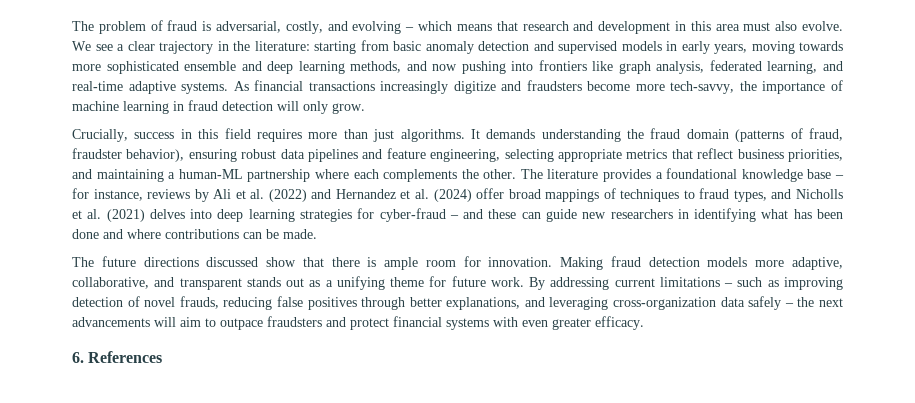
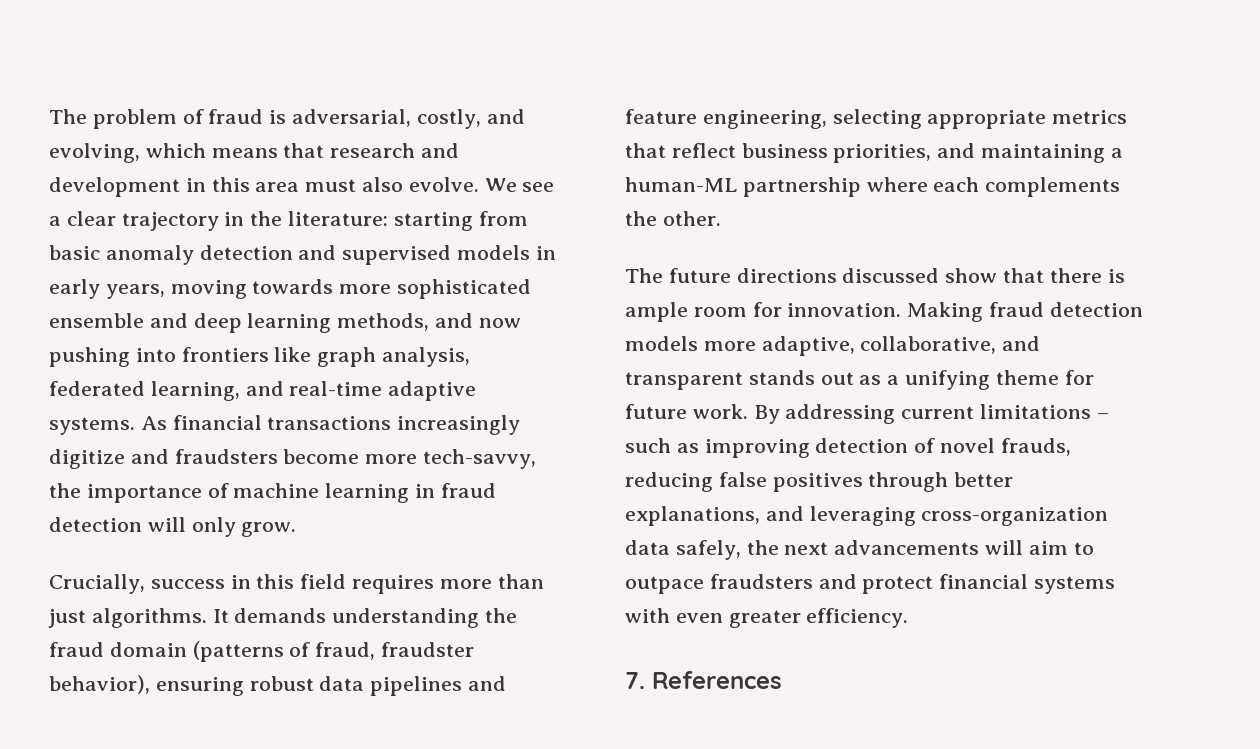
- The problem of fraud is adversarial, costly, and evolving – which means that research and development in this area must also evolve.
+ The problem of fraud is adversarial, costly, and evolving, which means that research and development in this area must also evolve.
- The literature provides a foundational knowledge base – for instance, reviews by Ali et al. (2022) and Hernandez et al. (2024) offer broad mappings of techniques to fraud types, and Nicholls et al. (2021) delves into deep learning strategies for cyber-fraud – and these can guide new researchers in identifying what has been done and where contributions can be made.
- By addressing current limitations – such as improving detection of novel frauds, reducing false positives through better explanations, and leveraging cross-organization data safely – the next advancements will aim to outpace fraudsters and protect financial systems with even greater efficacy.
- 6. References
+ By addressing current limitations – such as improving detection of novel frauds, reducing false positives through better explanations, and leveraging cross-organization data safely, the next advancements will aim to outpace fraudsters and protect financial systems with even greater efficiency.
+ 7. References

